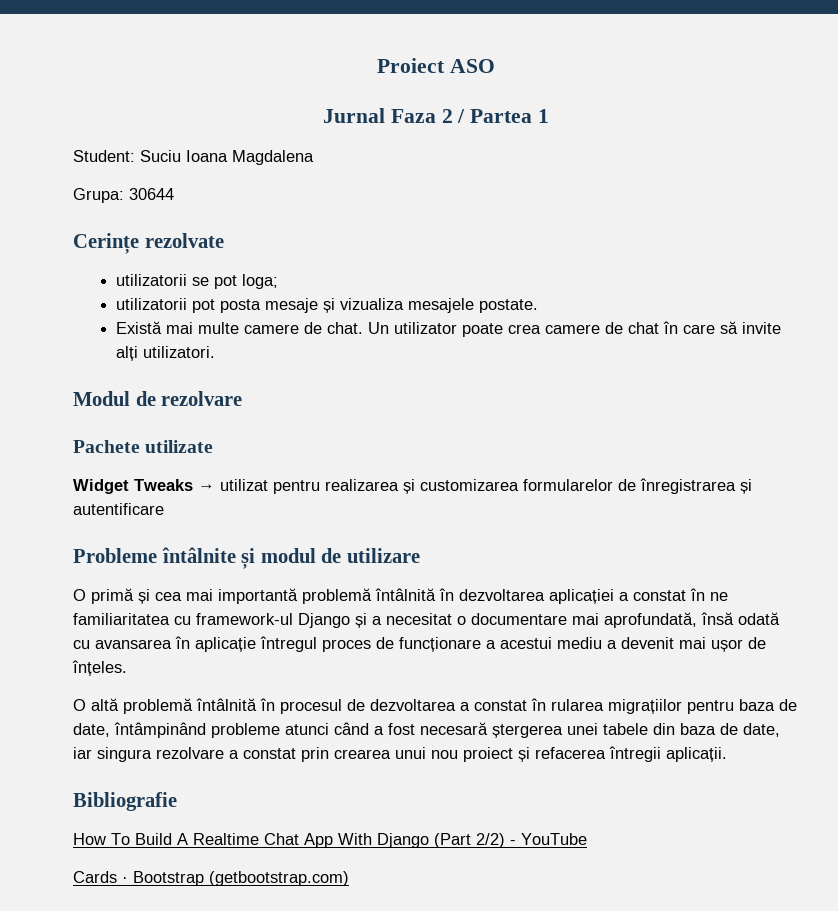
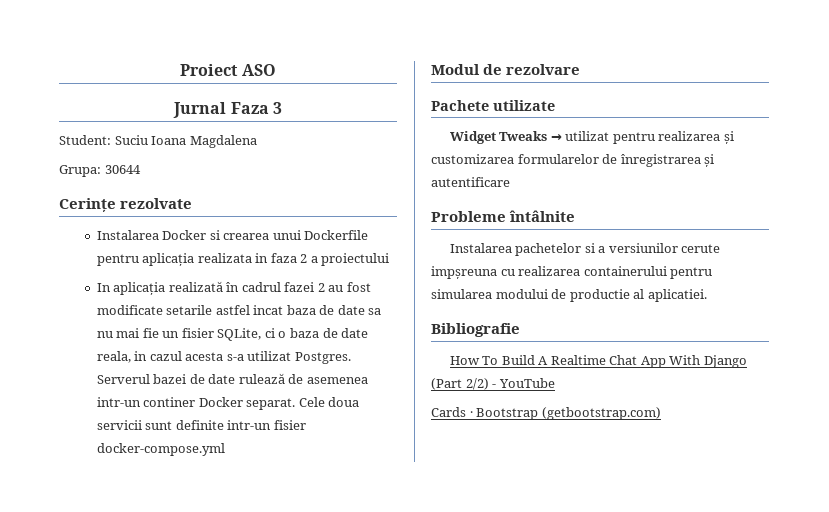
- Jurnal Faza 2 / Partea 1
+ Jurnal Faza 3
- utilizatorii se pot loga;
- utilizatorii pot posta mesaje și vizualiza mesajele postate.
- Există mai multe camere de chat. Un utilizator poate crea camere de chat în care să invite alți utilizatori.
+ Instalarea Docker si crearea unui Dockerfile pentru aplicația realizata in faza 2 a proiectului
+ In aplicația realizată în cadrul fazei 2 au fost modificate setarile astfel incat baza de date sa nu mai fie un fisier SQLite, ci o baza de date reala, in cazul acesta s-a utilizat Postgres. Serverul bazei de date rulează de asemenea intr-un continer Docker separat. Cele doua servicii sunt definite intr-un fisier docker-compose.yml
- Probleme întâlnite și modul de utilizare
- O primă și cea mai importantă problemă întâlnită în dezvoltarea aplicației a constat în ne familiaritatea cu framework-ul Django și a necesitat o documentare mai aprofundată, însă odată cu avansarea în aplicație întregul proces de funcționare a acestui mediu a devenit mai ușor de înțeles.
- O altă problemă întâlnită în procesul de dezvoltarea a constat în rularea migrațiilor pentru baza de date, întâmpinând probleme atunci când a fost necesară ștergerea unei tabele din baza de date, iar singura rezolvare a constat prin crearea unui nou proiect și refacerea întregii aplicații.
+ Probleme întâlnite
+ Instalarea pachetelor si a versiunilor cerute impșreuna cu realizarea containerului pentru simularea modului de productie al aplicatiei.

